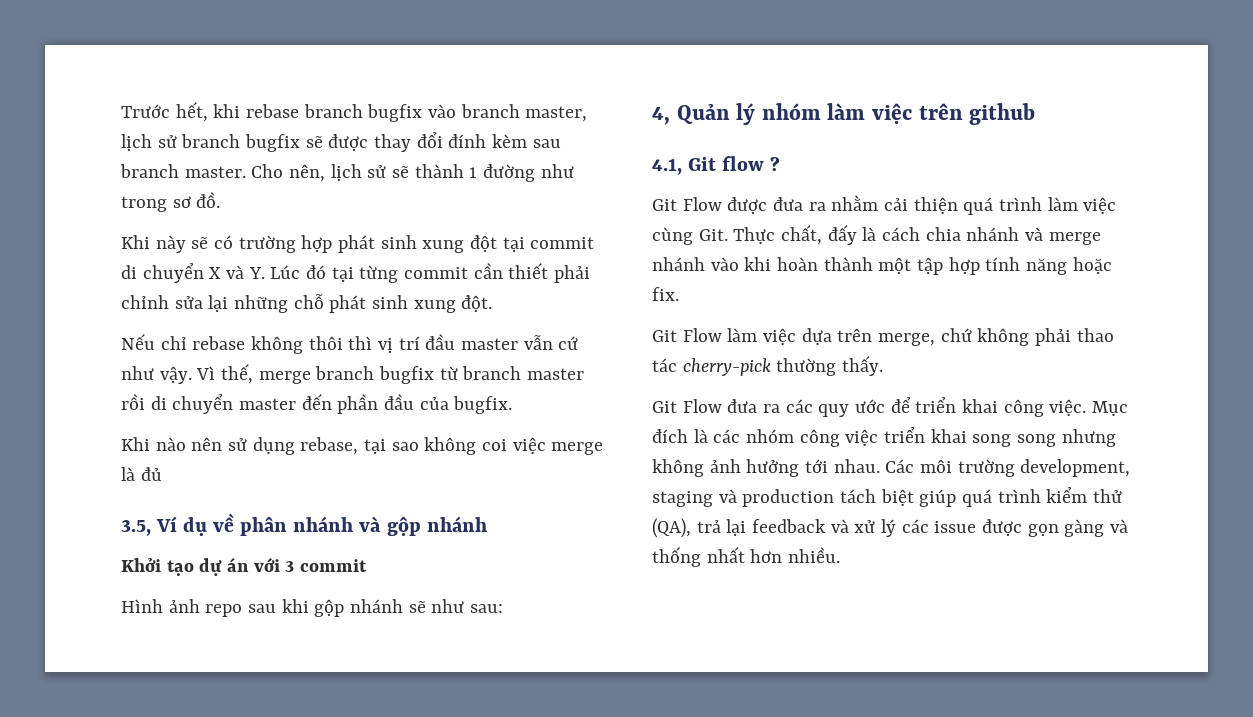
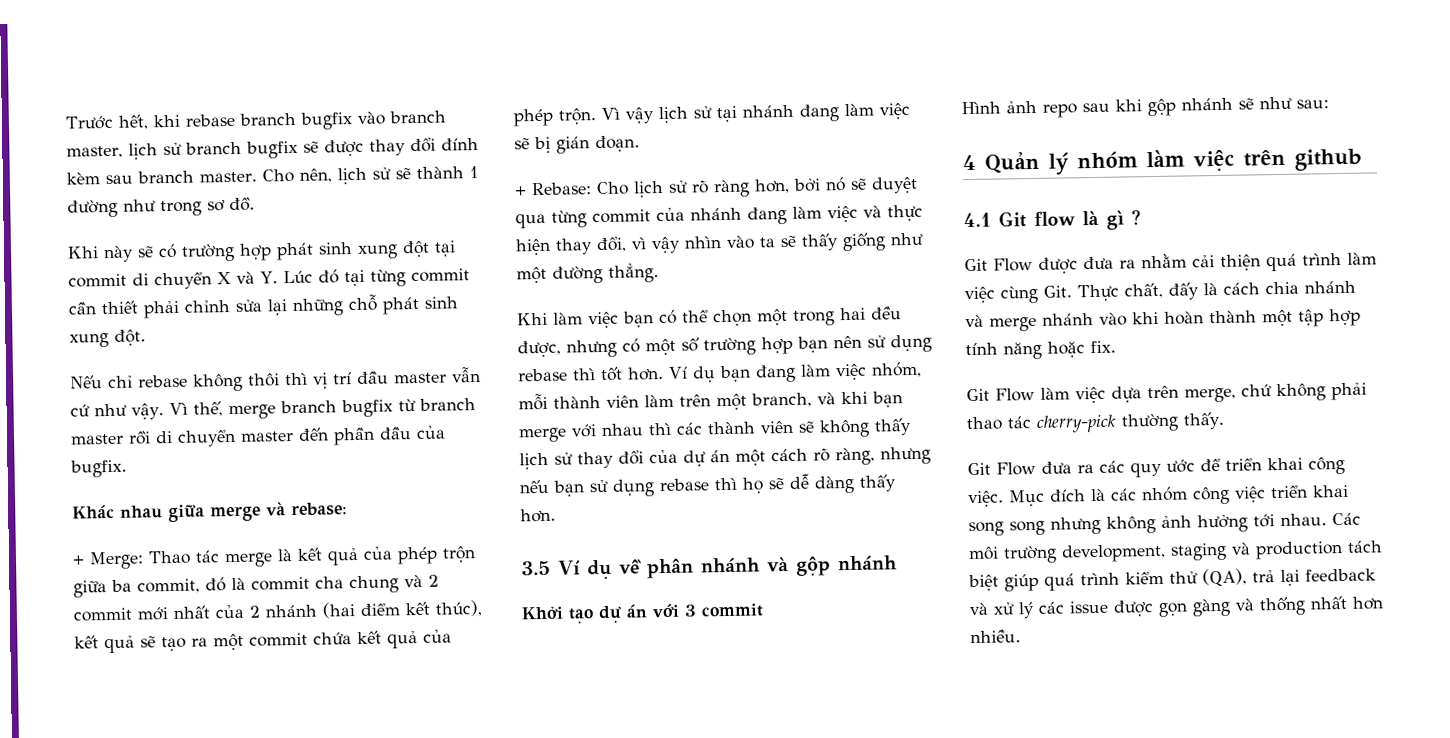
- Khi nào nên sử dụng rebase, tại sao không coi việc merge là đủ
- 3.5, Ví dụ về phân nhánh và gộp nhánh
+ Khác nhau giữa merge và rebase:
+ + Merge: Thao tác merge là kết quả của phép trộn giữa ba commit, đó là commit cha chung và 2 commit mới nhất của 2 nhánh (hai điểm kết thúc), kết quả sẽ tạo ra một commit chứa kết quả của phép trộn. Vì vậy lịch sử tại nhánh đang làm việc sẽ bị gián đoạn.
+ + Rebase: Cho lịch sử rõ ràng hơn, bởi nó sẽ duyệt qua từng commit của nhánh đang làm việc và thực hiện thay đổi, vì vậy nhìn vào ta sẽ thấy giống như một đường thẳng.
+ Khi làm việc bạn có thể chọn một trong hai đều được, nhưng có một số trường hợp bạn nên sử dụng rebase thì tốt hơn. Ví dụ bạn đang làm việc nhóm, mỗi thành viên làm trên một branch, và khi bạn merge với nhau thì các thành viên sẽ không thấy lịch sử thay đổi của dự án một cách rõ ràng, nhưng nếu bạn sử dụng rebase thì họ sẽ dễ dàng thấy hơn.
+ 3.5 Ví dụ về phân nhánh và gộp nhánh
- 4, Quản lý nhóm làm việc trên github
+ 4 Quản lý nhóm làm việc trên github
- 4.1, Git flow ?
+ 4.1 Git flow là gì ?

